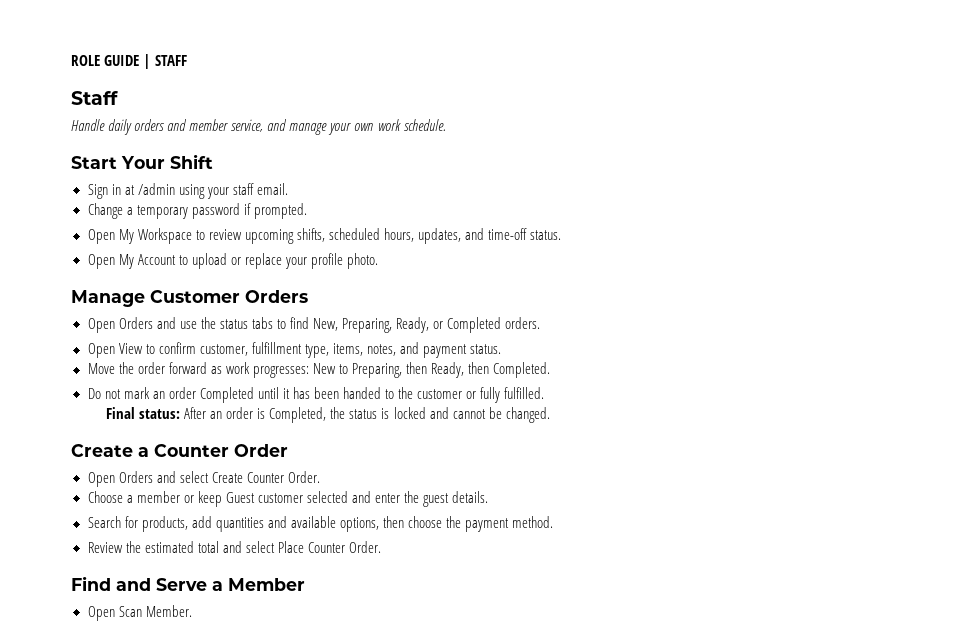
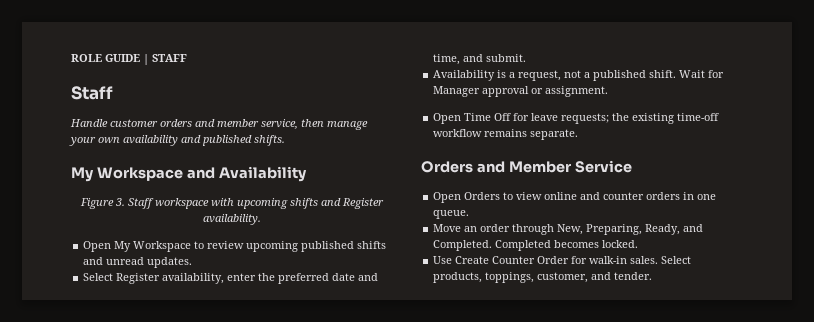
- Handle daily orders and member service, and manage your own work schedule.
- Start Your Shift
- Sign in at /admin using your staff email.
- Change a temporary password if prompted.
+ Handle customer orders and member service, then manage your own availability and published shifts.
+ My Workspace and Availability
+ Figure 3. Staff workspace with upcoming shifts and Register availability.
- Open My Workspace to review upcoming shifts, scheduled hours, updates, and time-off status.
- Open My Account to upload or replace your profile photo.
- Manage Customer Orders
- Open Orders and use the status tabs to find New, Preparing, Ready, or Completed orders.
- Open View to confirm customer, fulfillment type, items, notes, and payment status.
- Move the order forward as work progresses: New to Preparing, then Ready, then Completed.
- Do not mark an order Completed until it has been handed to the customer or fully fulfilled.
- Final status: After an order is Completed, the status is locked and cannot be changed.
- Create a Counter Order
- Open Orders and select Create Counter Order.
- Choose a member or keep Guest customer selected and enter the guest details.
- Search for products, add quantities and available options, then choose the payment method.
- Review the estimated total and select Place Counter Order.
- Find and Serve a Member
- Open Scan Member.
+ Open My Workspace to review upcoming published shifts and unread updates.
+ Select Register availability, enter the preferred date and time, and submit.
+ Availability is a request, not a published shift. Wait for Manager approval or assignment.
+ Open Time Off for leave requests; the existing time-off workflow remains separate.
+ Orders and Member Service
+ Open Orders to view online and counter orders in one queue.
+ Move an order through New, Preparing, Ready, and Completed. Completed becomes locked.
+ Use Create Counter Order for walk-in sales. Select products, toppings, customer, and tender.

